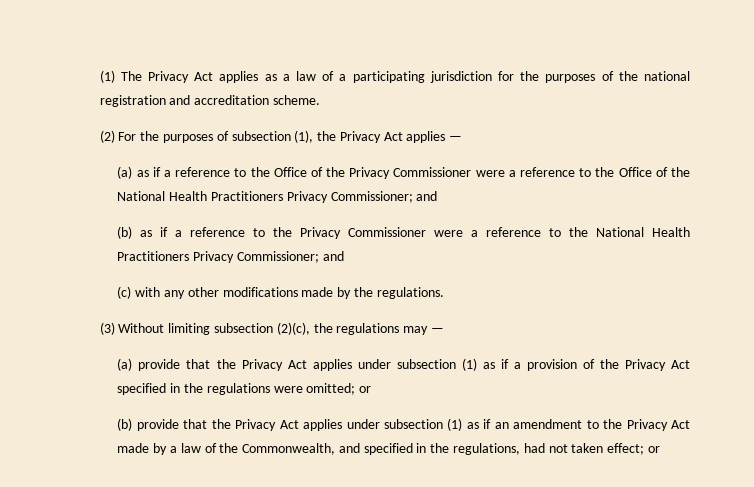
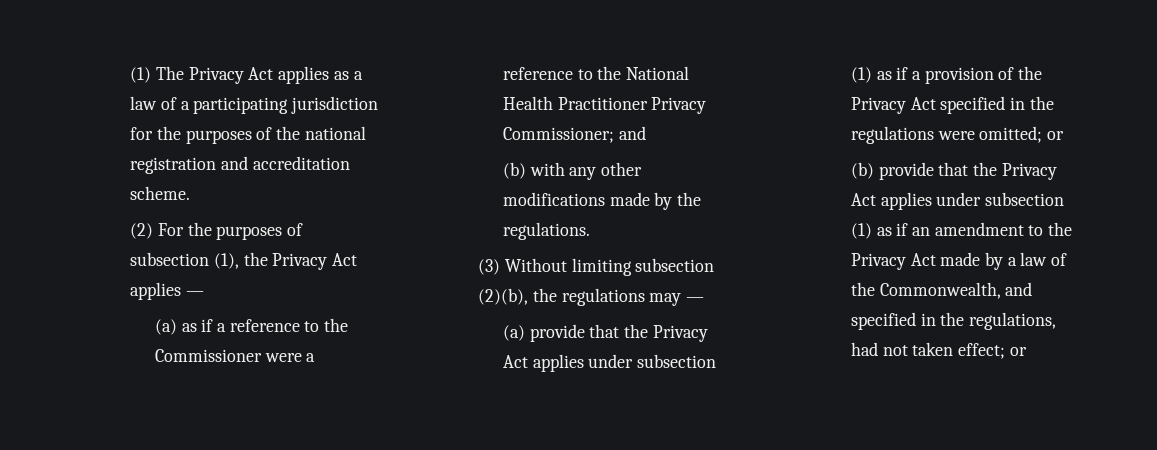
- (a) as if a reference to the Office of the Privacy Commissioner were a reference to the Office of the National Health Practitioners Privacy Commissioner; and
- (b) as if a reference to the Privacy Commissioner were a reference to the National Health Practitioners Privacy Commissioner; and
- (c) with any other modifications made by the regulations.
+ (a) as if a reference to the Commissioner were a reference to the National Health Practitioner Privacy Commissioner; and
+ (b) with any other modifications made by the regulations.
- (3) Without limiting subsection (2)(c), the regulations may —
+ (3) Without limiting subsection (2)(b), the regulations may —

